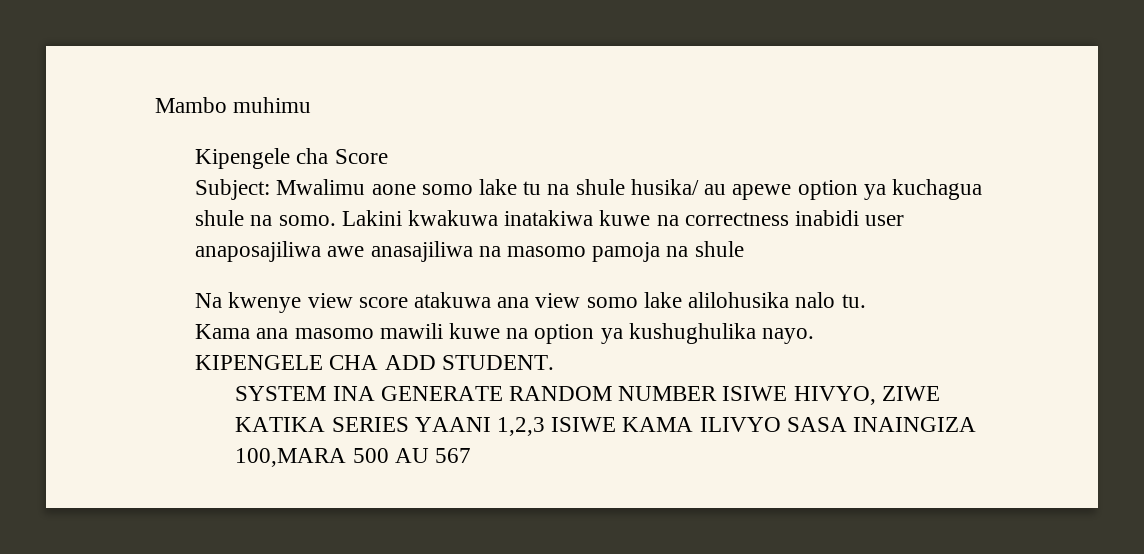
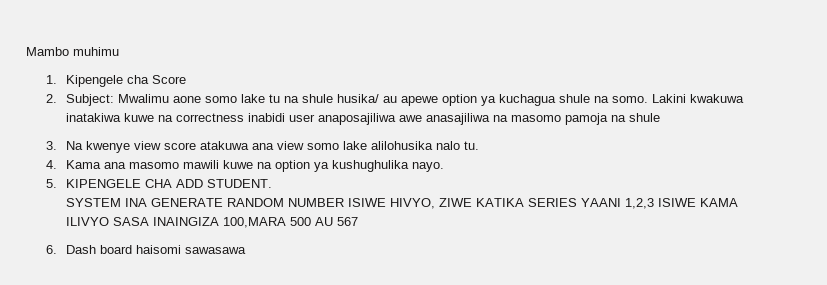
- Kipengele cha Score
+ 1. Kipengele cha Score
- Subject: Mwalimu aone somo lake tu na shule husika/ au apewe option ya kuchagua shule na somo.
+ 2. Subject: Mwalimu aone somo lake tu na shule husika/ au apewe option ya kuchagua shule na somo.
- Na kwenye view score atakuwa ana view somo lake alilohusika nalo tu.
+ 3. Na kwenye view score atakuwa ana view somo lake alilohusika nalo tu.
- Kama ana masomo mawili kuwe na option ya kushughulika nayo.
+ 4. Kama ana masomo mawili kuwe na option ya kushughulika nayo.
- KIPENGELE CHA ADD STUDENT.
+ 5. KIPENGELE CHA ADD STUDENT.
+ 6. Dash board haisomi sawasawa

